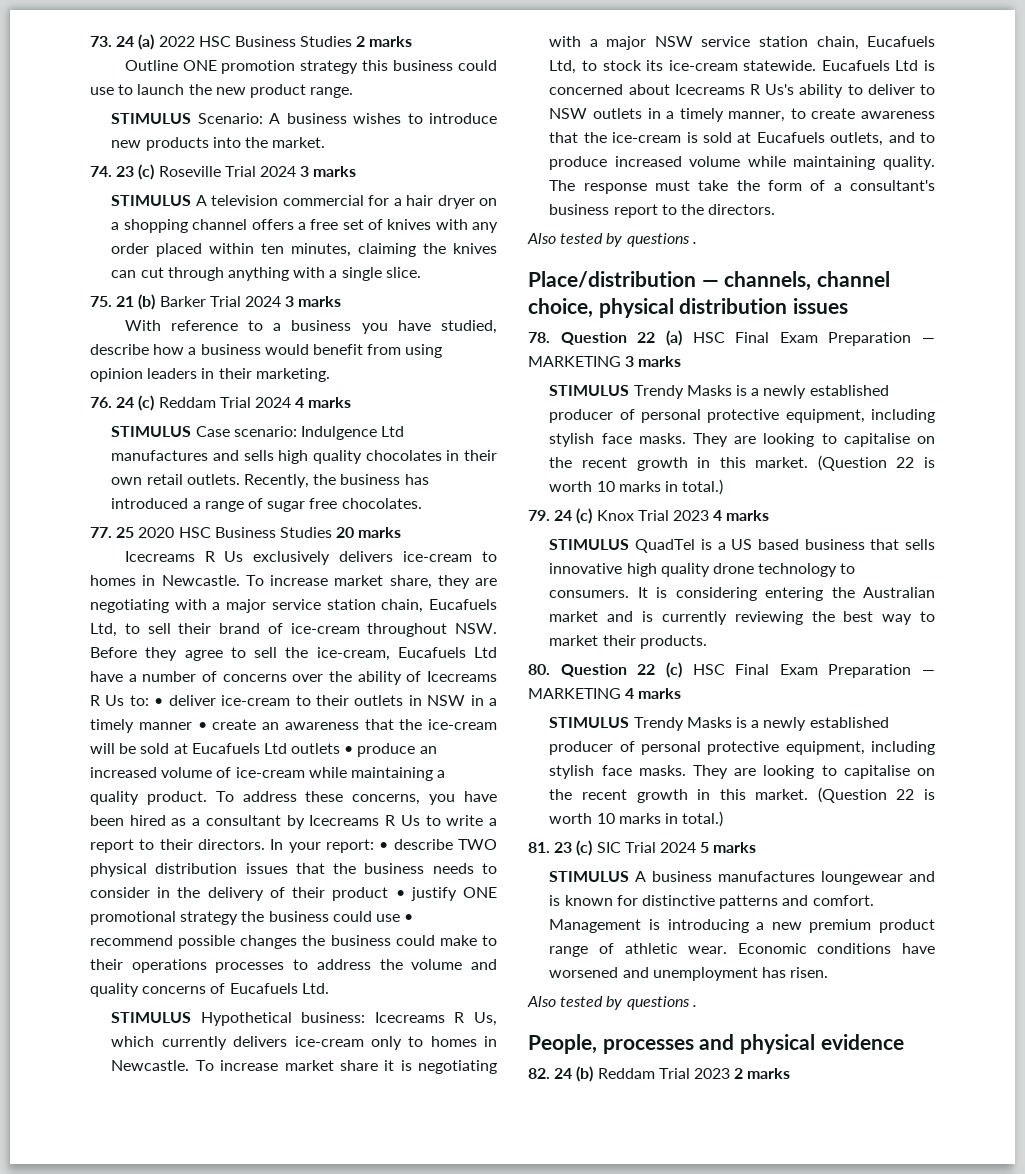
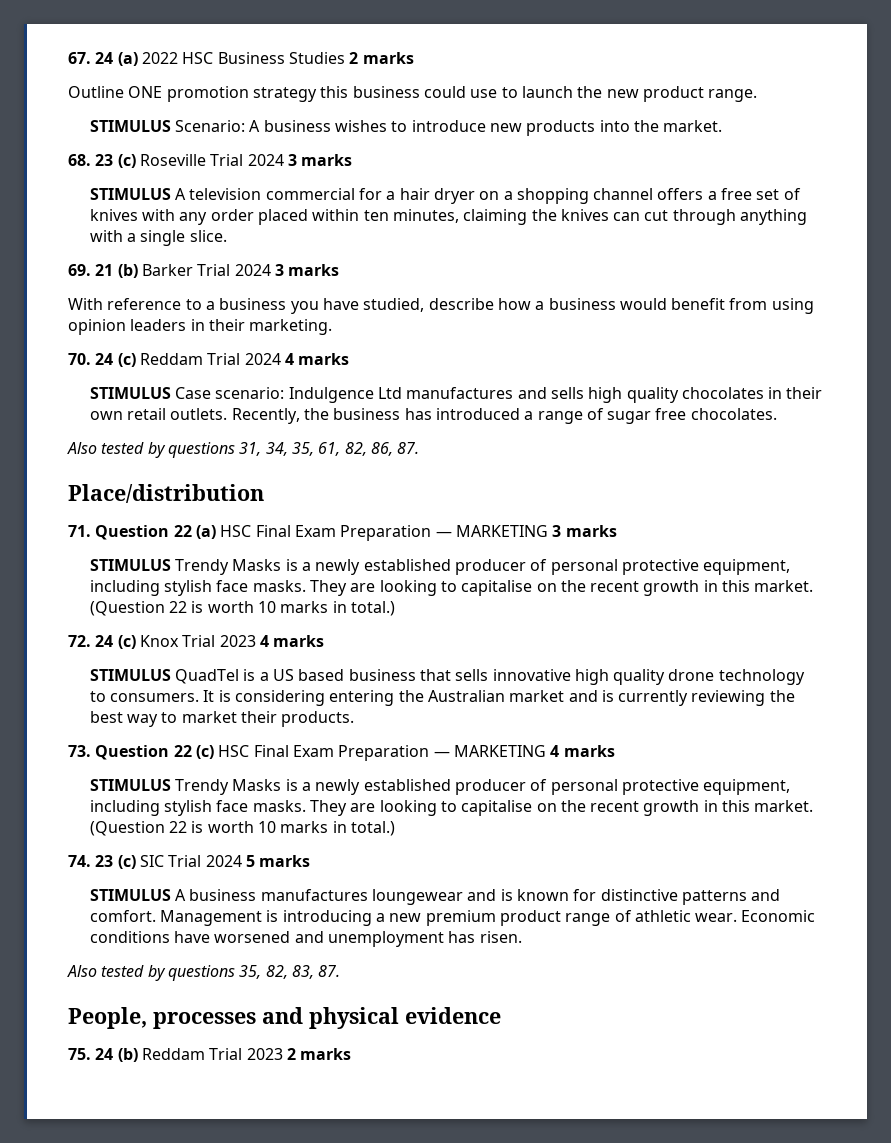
- 73. 24 (a) 2022 HSC Business Studies 2 marks
+ 67. 24 (a) 2022 HSC Business Studies 2 marks
- 74. 23 (c) Roseville Trial 2024 3 marks
+ 68. 23 (c) Roseville Trial 2024 3 marks
- 75. 21 (b) Barker Trial 2024 3 marks
+ 69. 21 (b) Barker Trial 2024 3 marks
- 76. 24 (c) Reddam Trial 2024 4 marks
+ 70. 24 (c) Reddam Trial 2024 4 marks
- 77. 25 2020 HSC Business Studies 20 marks
- Icecreams R Us exclusively delivers ice-cream to homes in Newcastle. To increase market share, they are negotiating with a major service station chain, Eucafuels Ltd, to sell their brand of ice-cream throughout NSW. Before they agree to sell the ice-cream, Eucafuels Ltd have a number of concerns over the ability of Icecreams R Us to: • deliver ice-cream to their outlets in NSW in a timely manner • create an awareness that the ice-cream will be sold at Eucafuels Ltd outlets • produce an increased volume of ice-cream while maintaining a quality product. To address these concerns, you have been hired as a consultant by Icecreams R Us to write a report to their directors. In your report: • describe TWO physical distribution issues that the business needs to consider in the delivery of their product • justify ONE promotional strategy the business could use • recommend possible changes the business could make to their operations processes to address the volume and quality concerns of Eucafuels Ltd.
- STIMULUS Hypothetical business: Icecreams R Us, which currently delivers ice-cream only to homes in Newcastle. To increase market share it is negotiating with a major NSW service station chain, Eucafuels Ltd, to stock its ice-cream statewide. Eucafuels Ltd is concerned about Icecreams R Us's ability to deliver to NSW outlets in a timely manner, to create awareness that the ice-cream is sold at Eucafuels outlets, and to produce increased volume while maintaining quality. The response must take the form of a consultant's business report to the directors.
- Also tested by questions .
- Place/distribution — channels, channel choice, physical distribution issues
- 78. Question 22 (a) HSC Final Exam Preparation — MARKETING 3 marks
+ Also tested by questions 31, 34, 35, 61, 82, 86, 87.
+ Place/distribution
+ 71. Question 22 (a) HSC Final Exam Preparation — MARKETING 3 marks
- 79. 24 (c) Knox Trial 2023 4 marks
+ 72. 24 (c) Knox Trial 2023 4 marks
- 80. Question 22 (c) HSC Final Exam Preparation — MARKETING 4 marks
+ 73. Question 22 (c) HSC Final Exam Preparation — MARKETING 4 marks
- 81. 23 (c) SIC Trial 2024 5 marks
+ 74. 23 (c) SIC Trial 2024 5 marks
  Economic conditions have worsened and unemployment has risen.
- Also tested by questions .
+ Also tested by questions 35, 82, 83, 87.
- 82. 24 (b) Reddam Trial 2023 2 marks
+ 75. 24 (b) Reddam Trial 2023 2 marks

